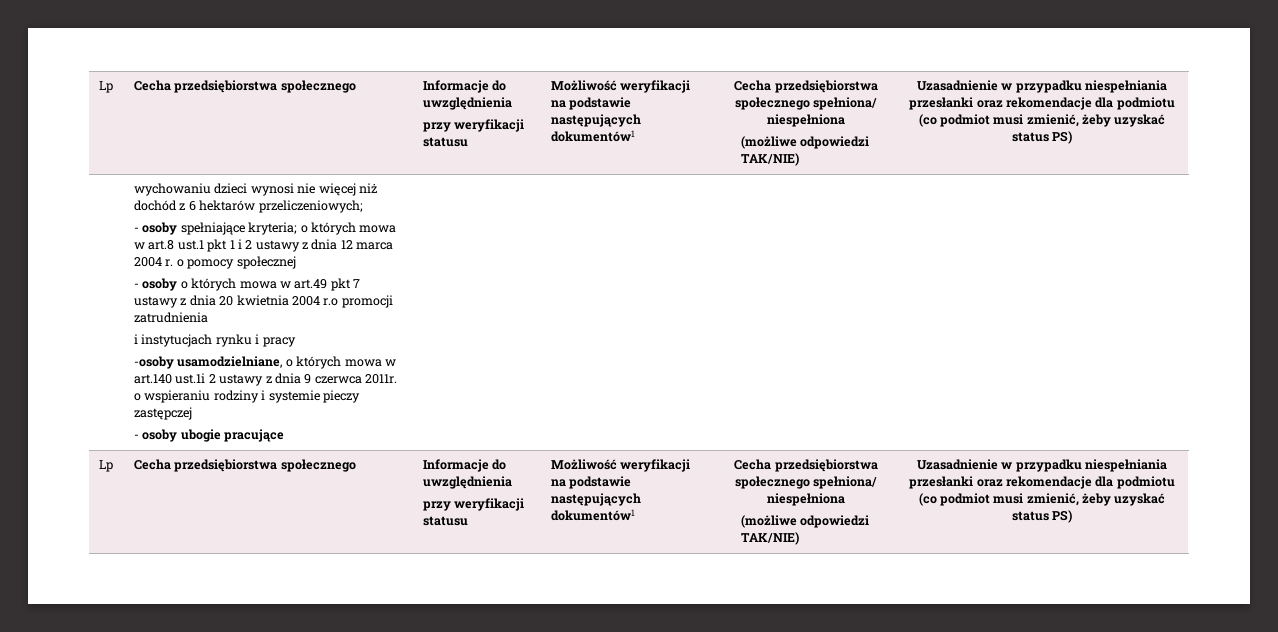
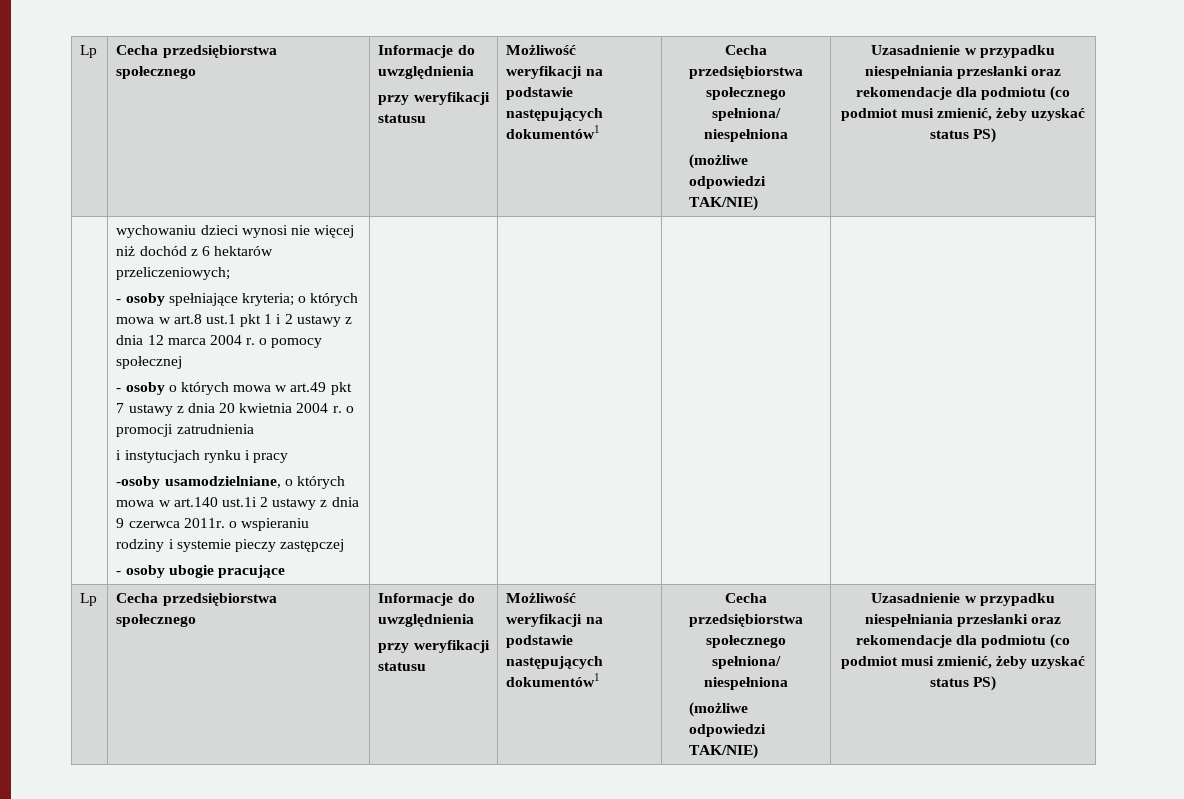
- - osoby o których mowa w art.49 pkt 7 ustawy z dnia 20 kwietnia 2004 r.o promocji zatrudnienia
+ - osoby o których mowa w art.49 pkt 7 ustawy z dnia 20 kwietnia 2004 r. o promocji zatrudnienia

